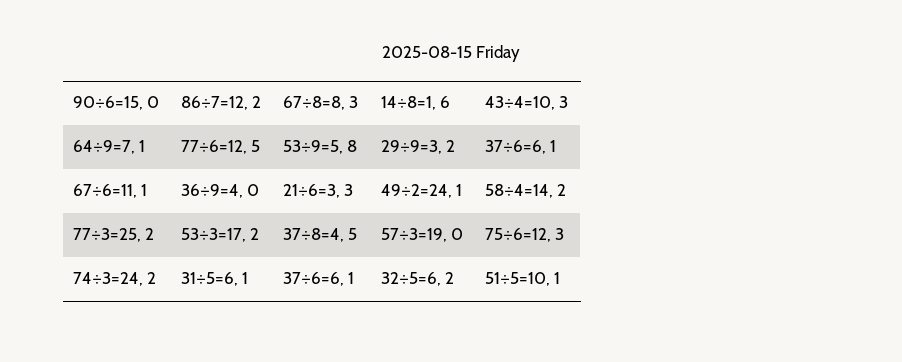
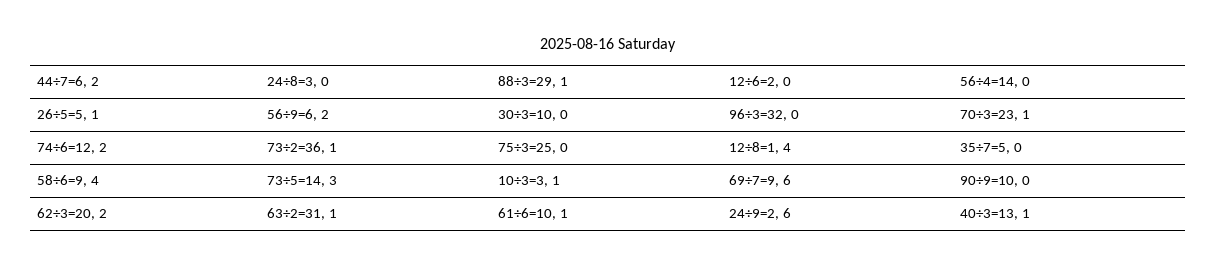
- 2025-08-15 Friday
- 90÷6=15, 0 | 86÷7=12, 2 | 67÷8=8, 3 | 14÷8=1, 6 | 43÷4=10, 3
- 64÷9=7, 1 | 77÷6=12, 5 | 53÷9=5, 8 | 29÷9=3, 2 | 37÷6=6, 1
- 67÷6=11, 1 | 36÷9=4, 0 | 21÷6=3, 3 | 49÷2=24, 1 | 58÷4=14, 2
- 77÷3=25, 2 | 53÷3=17, 2 | 37÷8=4, 5 | 57÷3=19, 0 | 75÷6=12, 3
- 74÷3=24, 2 | 31÷5=6, 1 | 37÷6=6, 1 | 32÷5=6, 2 | 51÷5=10, 1
+ 2025-08-16 Saturday
+ 44÷7=6, 2 | 24÷8=3, 0 | 88÷3=29, 1 | 12÷6=2, 0 | 56÷4=14, 0
+ 26÷5=5, 1 | 56÷9=6, 2 | 30÷3=10, 0 | 96÷3=32, 0 | 70÷3=23, 1
+ 74÷6=12, 2 | 73÷2=36, 1 | 75÷3=25, 0 | 12÷8=1, 4 | 35÷7=5, 0
+ 58÷6=9, 4 | 73÷5=14, 3 | 10÷3=3, 1 | 69÷7=9, 6 | 90÷9=10, 0
+ 62÷3=20, 2 | 63÷2=31, 1 | 61÷6=10, 1 | 24÷9=2, 6 | 40÷3=13, 1

